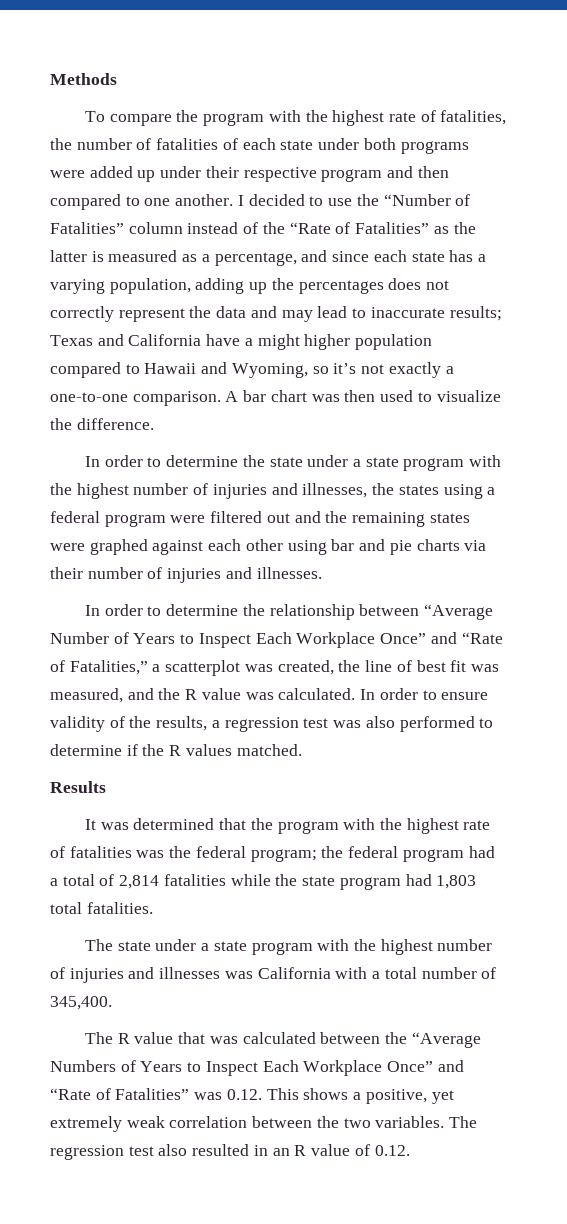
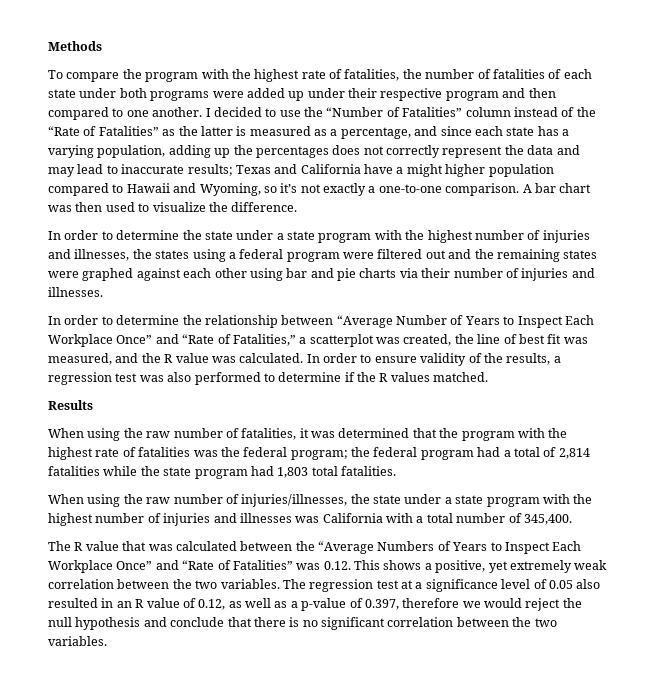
- It was determined that the program with the highest rate of fatalities was the federal program; the federal program had a total of 2,814 fatalities while the state program had 1,803 total fatalities.
+ When using the raw number of fatalities, it was determined that the program with the highest rate of fatalities was the federal program; the federal program had a total of 2,814 fatalities while the state program had 1,803 total fatalities.
- The state under a state program with the highest number of injuries and illnesses was California with a total number of 345,400.
+ When using the raw number of injuries/illnesses, the state under a state program with the highest number of injuries and illnesses was California with a total number of 345,400.
- The regression test also resulted in an R value of 0.12.
+ The regression test at a significance level of 0.05 also resulted in an R value of 0.12, as well as a p-value of 0.397, therefore we would reject the null hypothesis and conclude that there is no significant correlation between the two variables.

